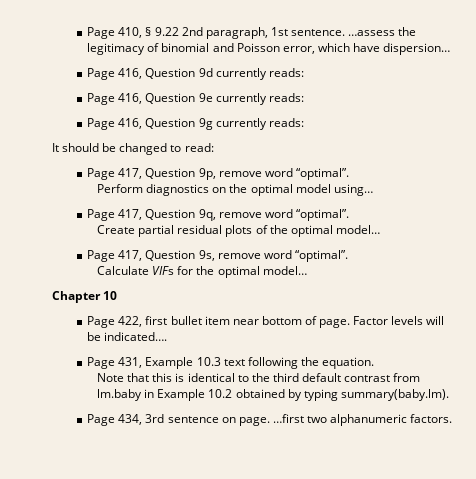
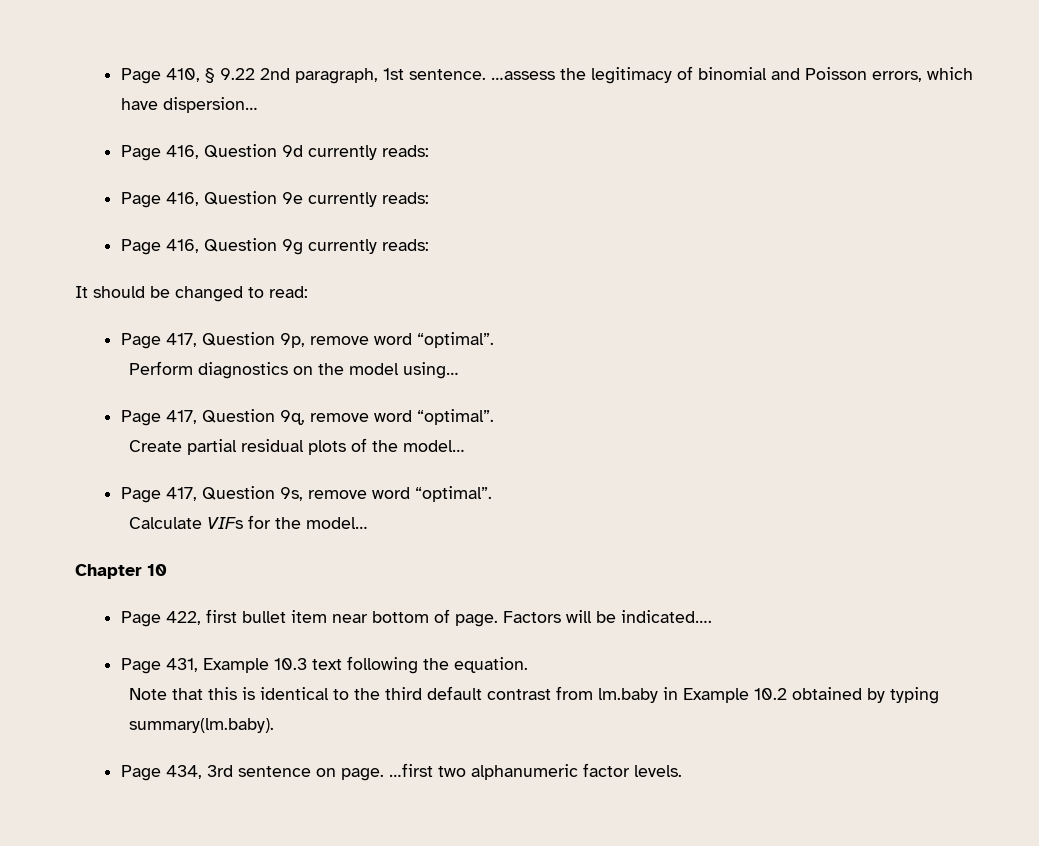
- …assess the legitimacy of binomial and Poisson error, which have dispersion…
+ …assess the legitimacy of binomial and Poisson errors, which have dispersion…
- Perform diagnostics on the optimal model using…
+ Perform diagnostics on the model using…
- Create partial residual plots of the optimal model…
+ Create partial residual plots of the model…
- Calculate VIFs for the optimal model…
+ Calculate VIFs for the model…
- Factor levels will be indicated….
+ Factors will be indicated….
- Note that this is identical to the third default contrast from lm.baby in Example 10.2 obtained by typing summary(baby.lm).
+ Note that this is identical to the third default contrast from lm.baby in Example 10.2 obtained by typing summary(lm.baby).
- …first two alphanumeric factors.
+ …first two alphanumeric factor levels.

